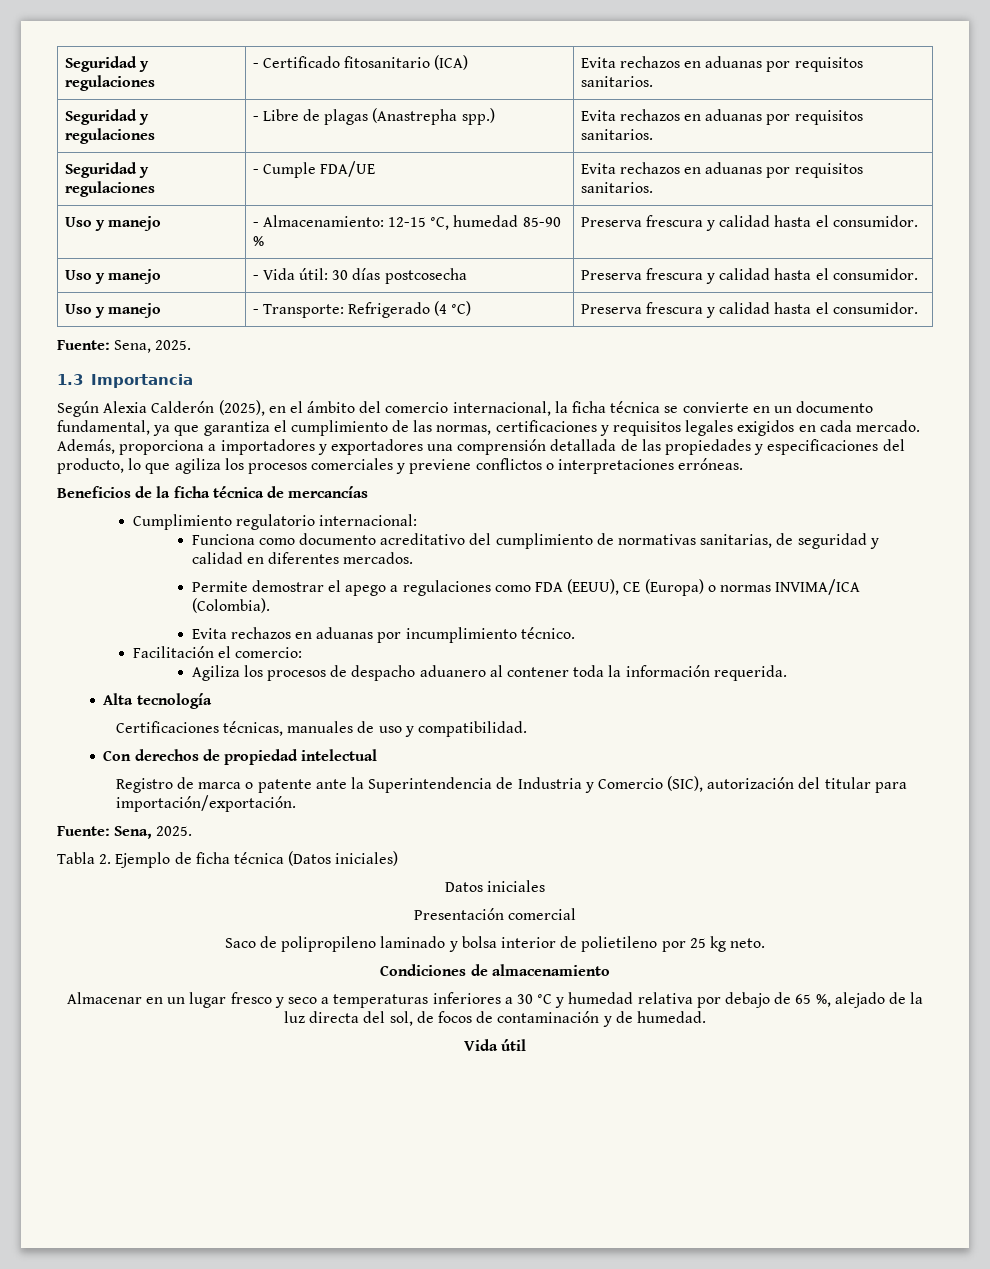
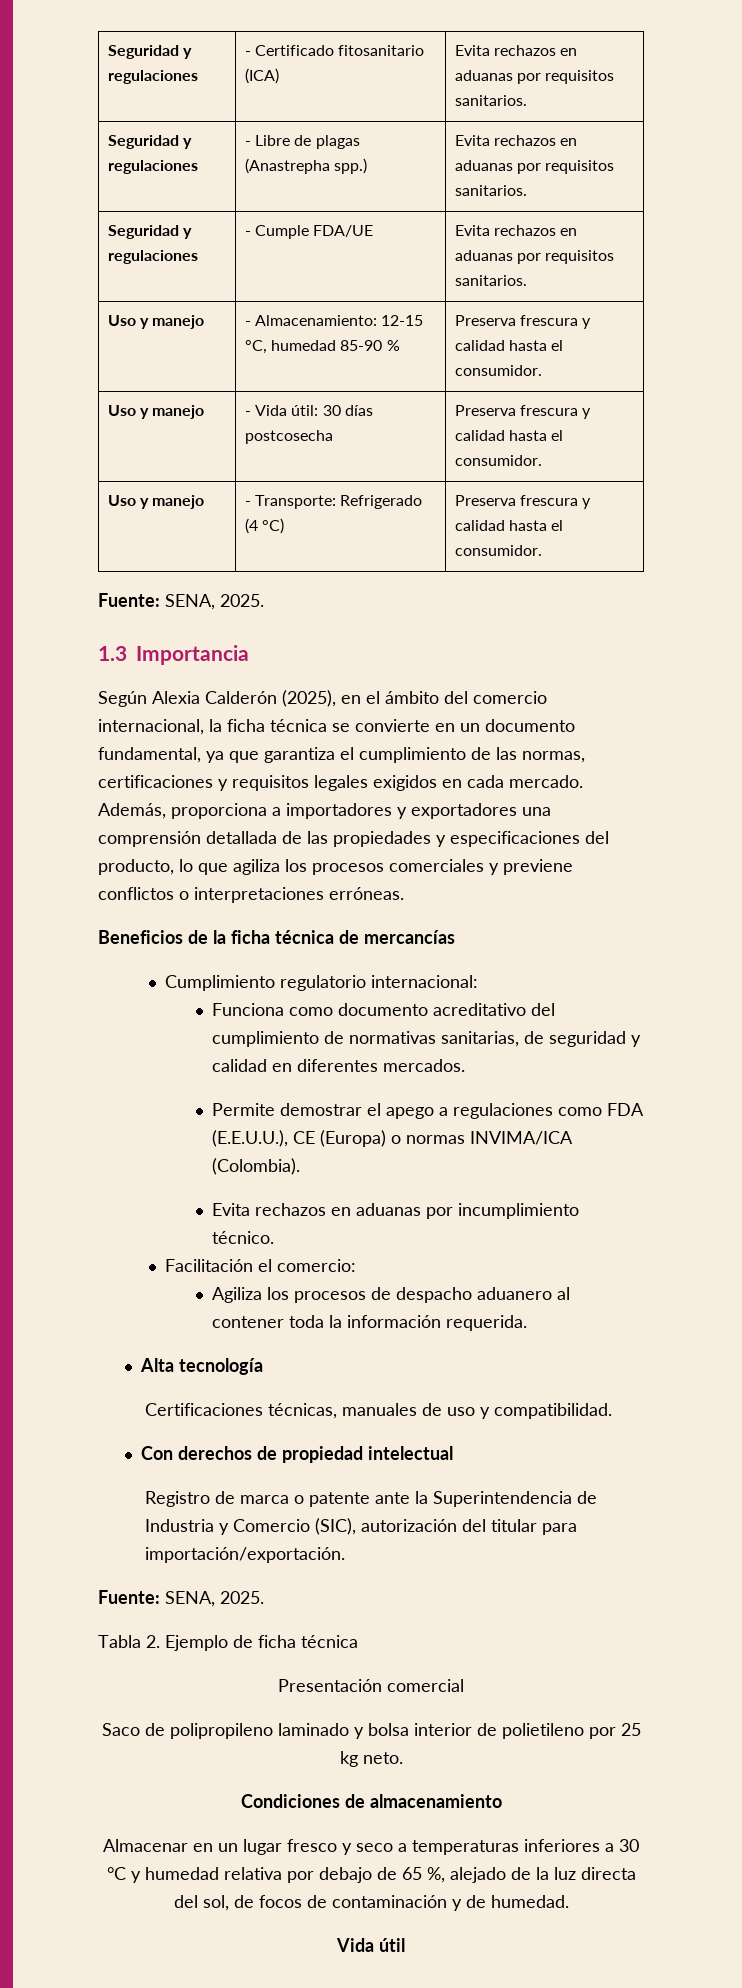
  Uso y manejo | - Transporte: Refrigerado (4 °C) | Preserva frescura y calidad hasta el consumidor.
- Fuente: Sena, 2025.
+ Fuente: SENA, 2025.
- Permite demostrar el apego a regulaciones como FDA (EEUU), CE (Europa) o normas INVIMA/ICA (Colombia).
+ Permite demostrar el apego a regulaciones como FDA (E.E.U.U.), CE (Europa) o normas INVIMA/ICA (Colombia).
  Registro de marca o patente ante la Superintendencia de Industria y Comercio (SIC), autorización del titular para importación/exportación.
- Fuente: Sena, 2025.
+ Fuente: SENA, 2025.
- Tabla 2. Ejemplo de ficha técnica (Datos iniciales)
- Datos iniciales
+ Tabla 2. Ejemplo de ficha técnica

